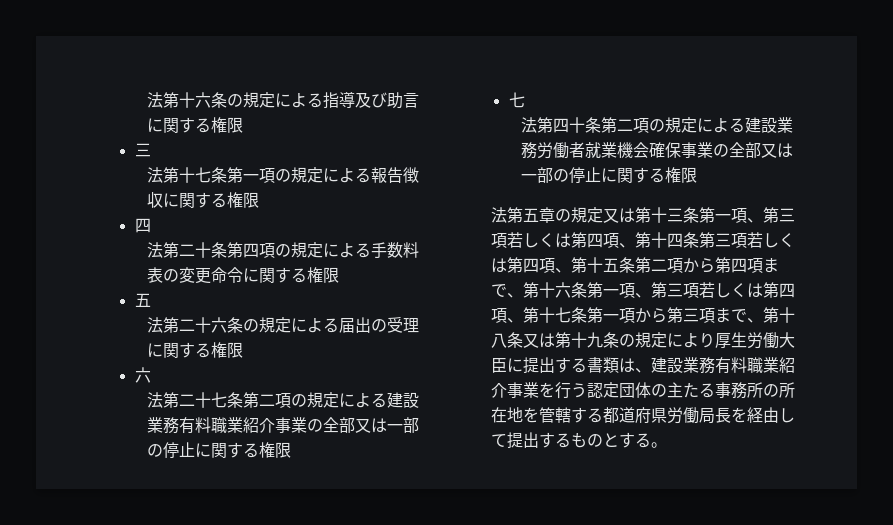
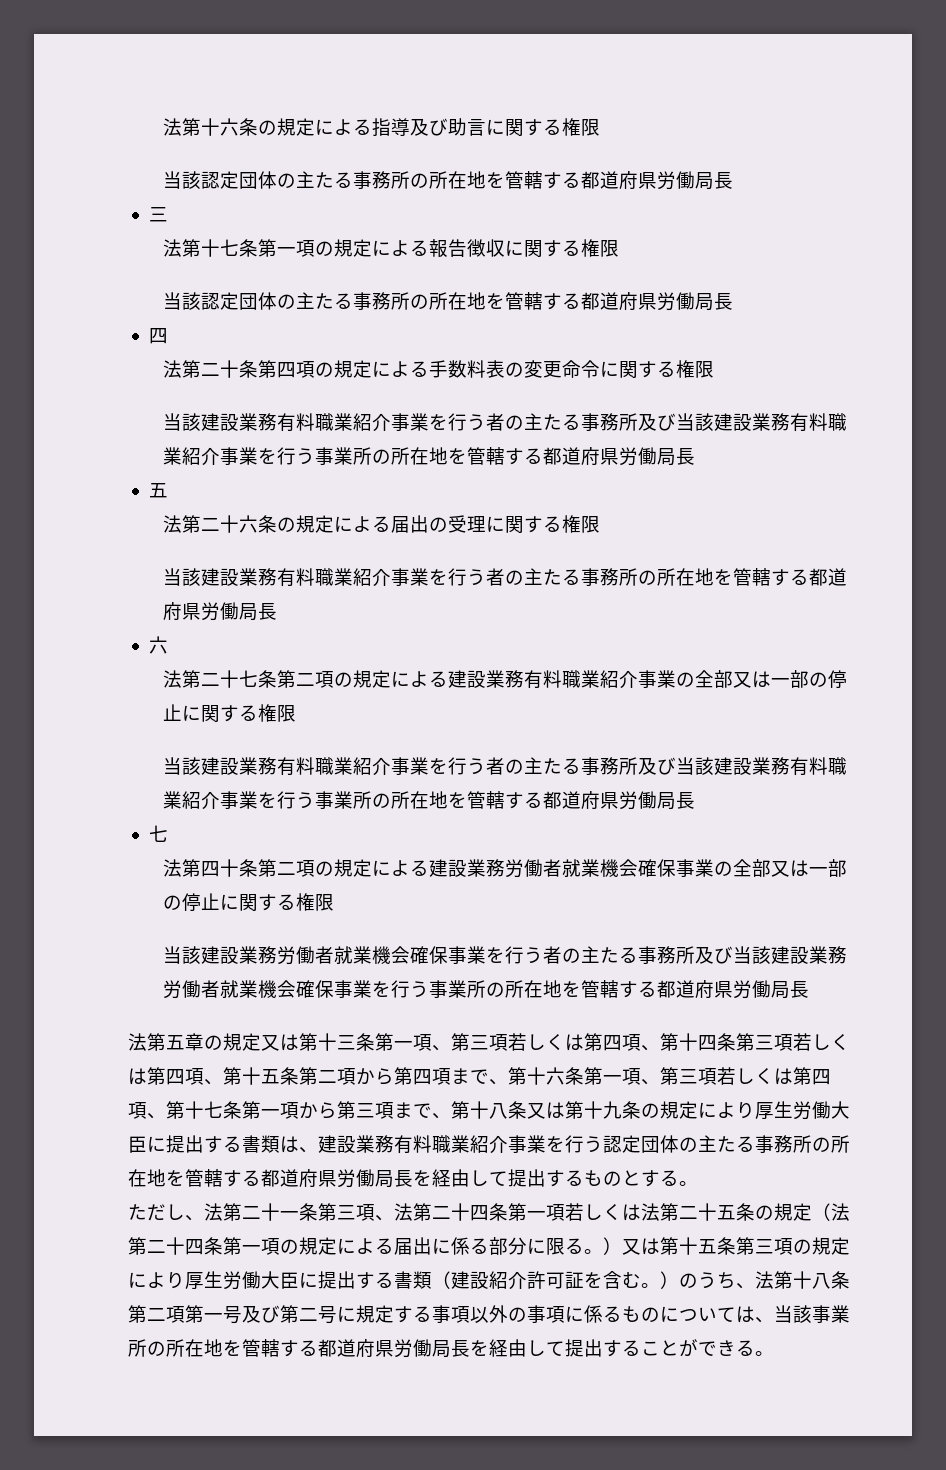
  法第十六条の規定による指導及び助言に関する権限
+ 当該認定団体の主たる事務所の所在地を管轄する都道府県労働局長
  法第十七条第一項の規定による報告徴収に関する権限
+ 当該認定団体の主たる事務所の所在地を管轄する都道府県労働局長
  法第二十条第四項の規定による手数料表の変更命令に関する権限
+ 当該建設業務有料職業紹介事業を行う者の主たる事務所及び当該建設業務有料職業紹介事業を行う事業所の所在地を管轄する都道府県労働局長
+ 当該建設業務有料職業紹介事業を行う者の主たる事務所の所在地を管轄する都道府県労働局長
  法第二十七条第二項の規定による建設業務有料職業紹介事業の全部又は一部の停止に関する権限
+ 当該建設業務有料職業紹介事業を行う者の主たる事務所及び当該建設業務有料職業紹介事業を行う事業所の所在地を管轄する都道府県労働局長
+ 当該建設業務労働者就業機会確保事業を行う者の主たる事務所及び当該建設業務労働者就業機会確保事業を行う事業所の所在地を管轄する都道府県労働局長
+ ただし、法第二十一条第三項、法第二十四条第一項若しくは法第二十五条の規定（法第二十四条第一項の規定による届出に係る部分に限る。）又は第十五条第三項の規定により厚生労働大臣に提出する書類（建設紹介許可証を含む。）のうち、法第十八条第二項第一号及び第二号に規定する事項以外の事項に係るものについては、当該事業所の所在地を管轄する都道府県労働局長を経由して提出することができる。

